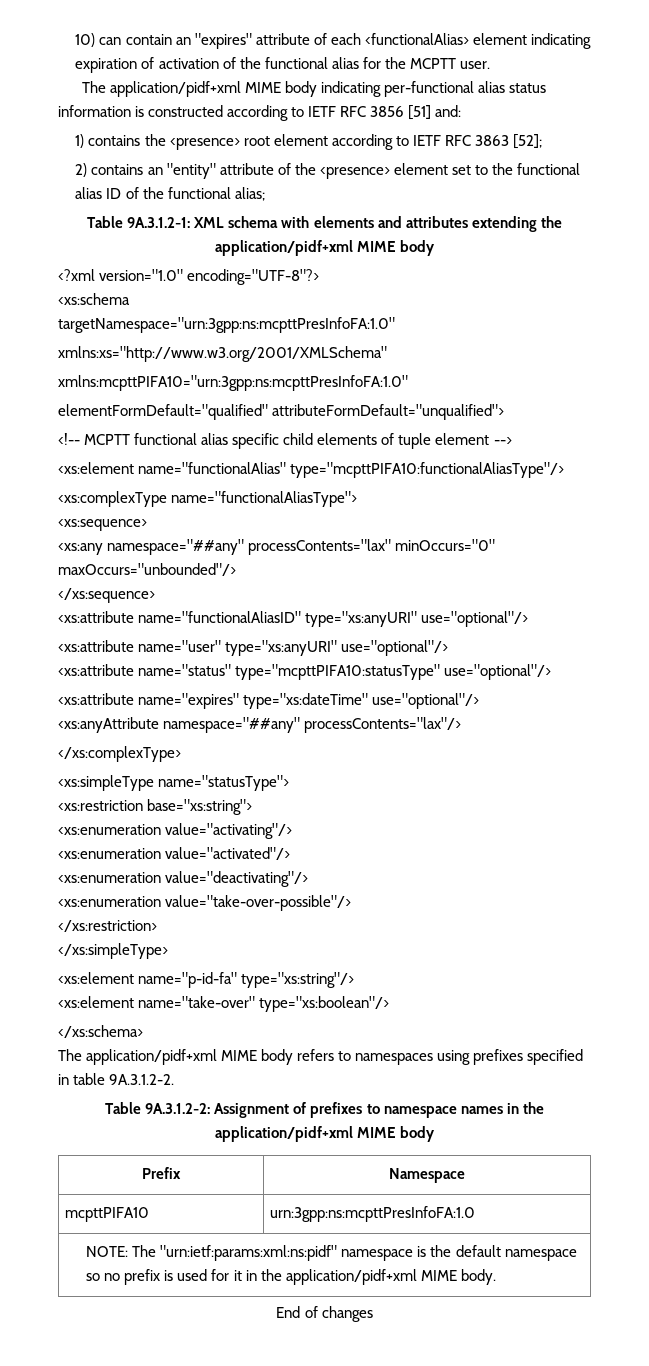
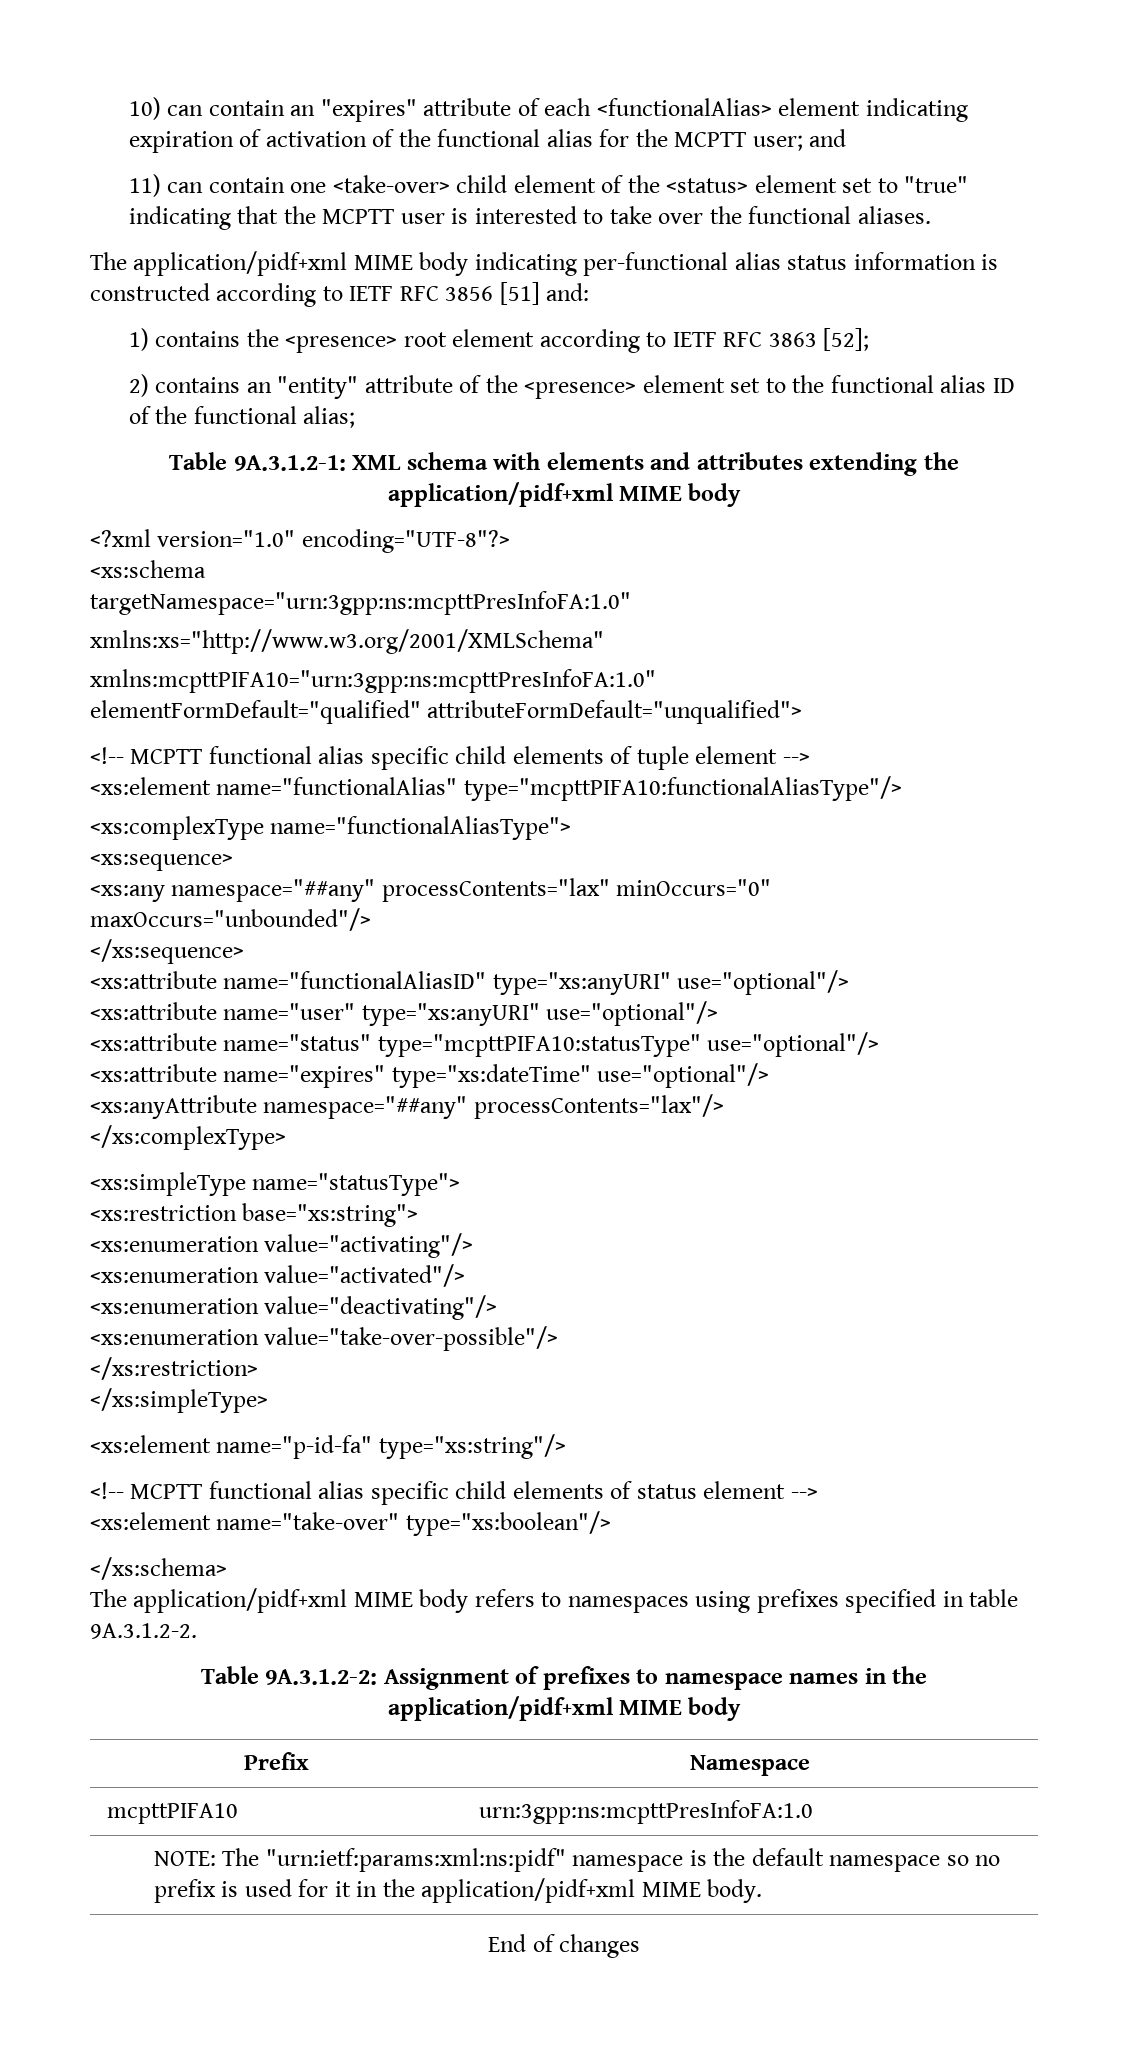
- 10) can contain an "expires" attribute of each <functionalAlias> element indicating expiration of activation of the functional alias for the MCPTT user.
+ 10) can contain an "expires" attribute of each <functionalAlias> element indicating expiration of activation of the functional alias for the MCPTT user; and
+ 11) can contain one <take-over> child element of the <status> element set to "true" indicating that the MCPTT user is interested to take over the functional aliases.
+ <!-- MCPTT functional alias specific child elements of status element -->

